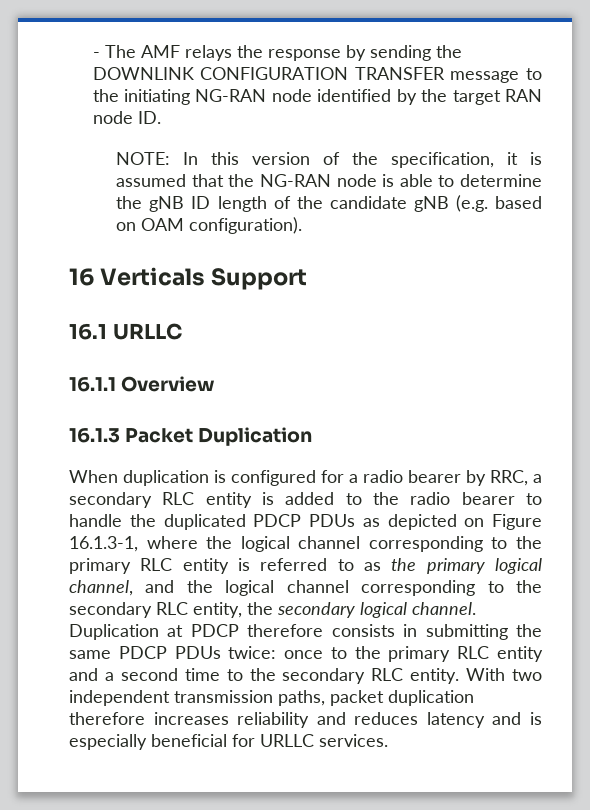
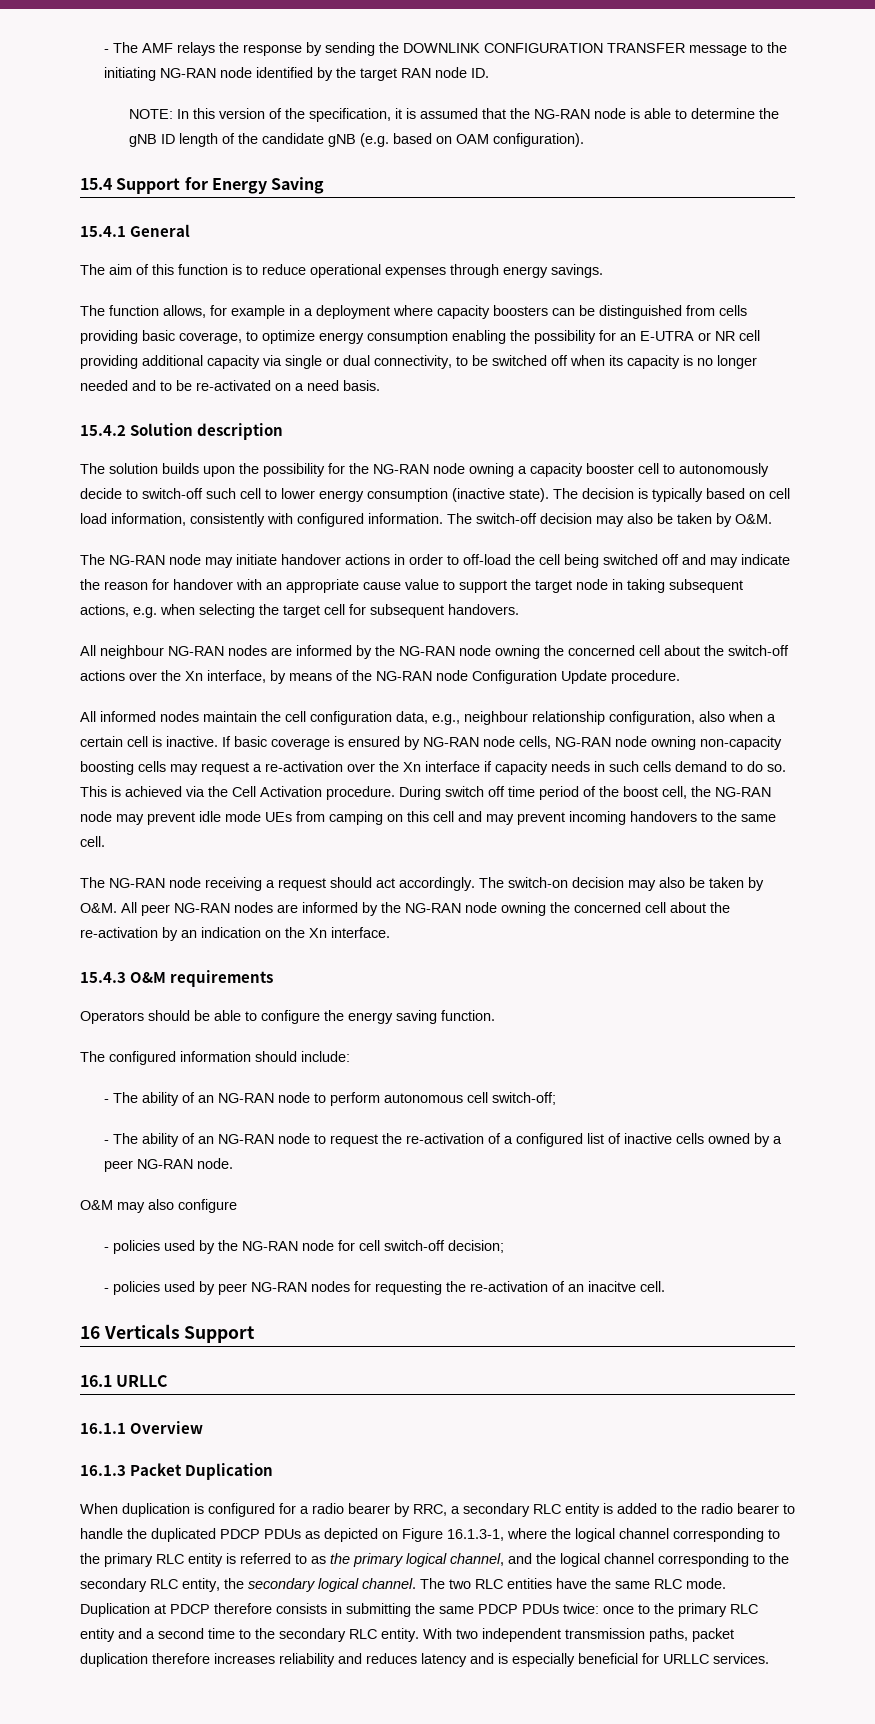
+ 15.4 Support for Energy Saving
+ 15.4.1 General
+ The aim of this function is to reduce operational expenses through energy savings.
+ The function allows, for example in a deployment where capacity boosters can be distinguished from cells providing basic coverage, to optimize energy consumption enabling the possibility for an E-UTRA or NR cell providing additional capacity via single or dual connectivity, to be switched off when its capacity is no longer needed and to be re-activated on a need basis.
+ 15.4.2 Solution description
+ The solution builds upon the possibility for the NG-RAN node owning a capacity booster cell to autonomously decide to switch-off such cell to lower energy consumption (inactive state). The decision is typically based on cell load information, consistently with configured information. The switch-off decision may also be taken by O&M.
+ The NG-RAN node may initiate handover actions in order to off-load the cell being switched off and may indicate the reason for handover with an appropriate cause value to support the target node in taking subsequent actions, e.g. when selecting the target cell for subsequent handovers.
+ All neighbour NG-RAN nodes are informed by the NG-RAN node owning the concerned cell about the switch-off actions over the Xn interface, by means of the NG-RAN node Configuration Update procedure.
+ All informed nodes maintain the cell configuration data, e.g., neighbour relationship configuration, also when a certain cell is inactive. If basic coverage is ensured by NG-RAN node cells, NG-RAN node owning non-capacity boosting cells may request a re-activation over the Xn interface if capacity needs in such cells demand to do so. This is achieved via the Cell Activation procedure. During switch off time period of the boost cell, the NG-RAN node may prevent idle mode UEs from camping on this cell and may prevent incoming handovers to the same cell.
+ The NG-RAN node receiving a request should act accordingly. The switch-on decision may also be taken by O&M. All peer NG-RAN nodes are informed by the NG-RAN node owning the concerned cell about the re-activation by an indication on the Xn interface.
+ 15.4.3 O&M requirements
+ Operators should be able to configure the energy saving function.
+ The configured information should include:
+ - The ability of an NG-RAN node to perform autonomous cell switch-off;
+ - The ability of an NG-RAN node to request the re-activation of a configured list of inactive cells owned by a peer NG-RAN node.
+ O&M may also configure
+ - policies used by the NG-RAN node for cell switch-off decision;
+ - policies used by peer NG-RAN nodes for requesting the re-activation of an inacitve cell.
+ The two RLC entities have the same RLC mode.

